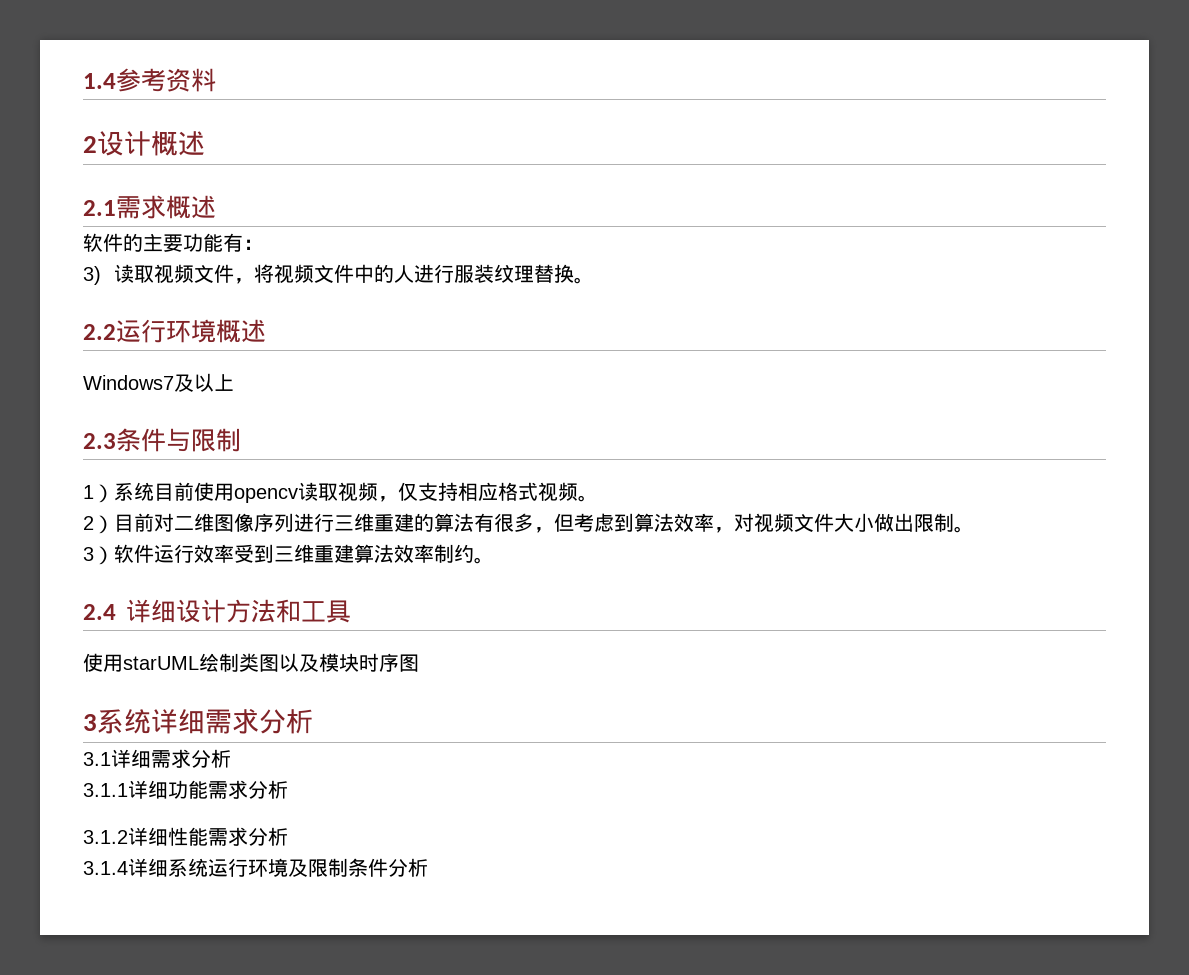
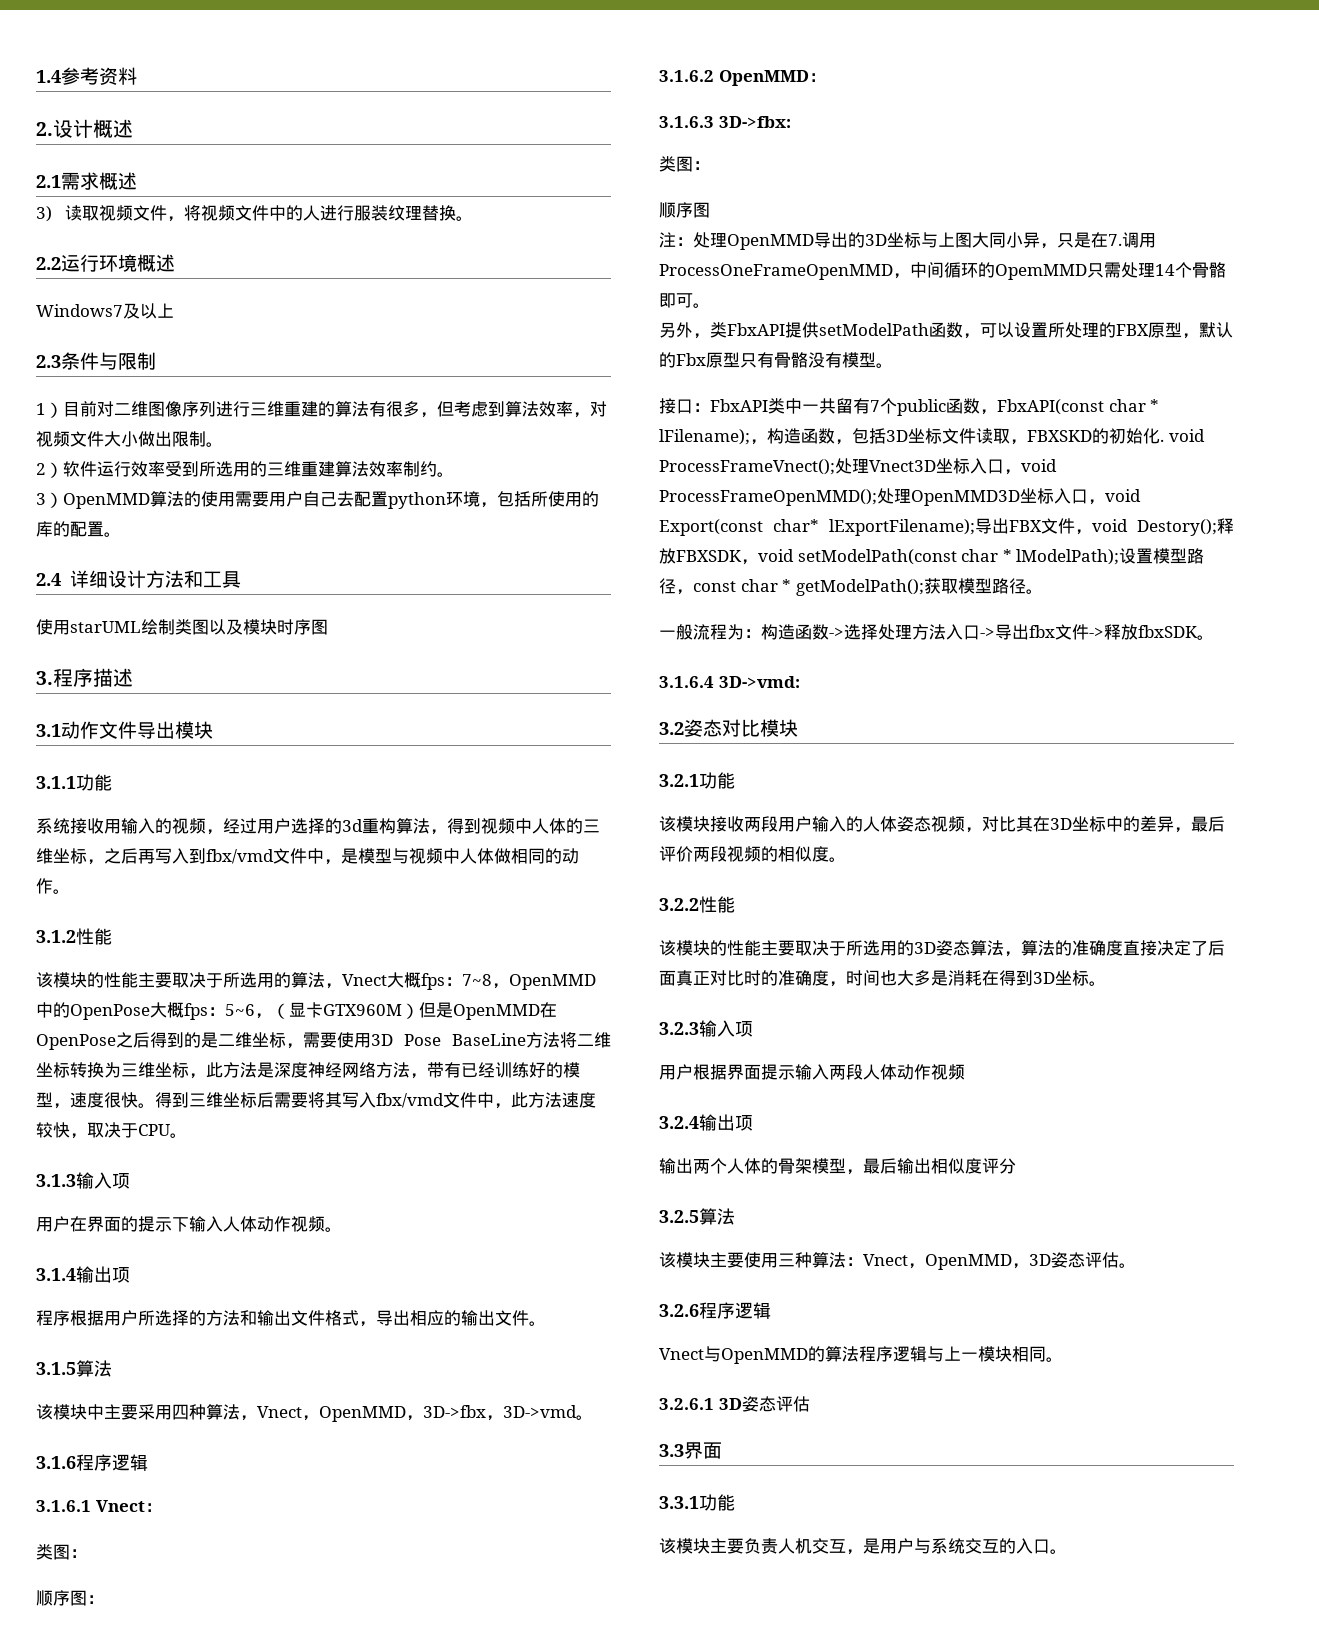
- 2设计概述
+ 2.设计概述
- 软件的主要功能有：
- 1）系统目前使用opencv读取视频，仅支持相应格式视频。
- 2）目前对二维图像序列进行三维重建的算法有很多，但考虑到算法效率，对视频文件大小做出限制。
+ 1）目前对二维图像序列进行三维重建的算法有很多，但考虑到算法效率，对视频文件大小做出限制。
- 3）软件运行效率受到三维重建算法效率制约。
+ 2）软件运行效率受到所选用的三维重建算法效率制约。
+ 3）OpenMMD算法的使用需要用户自己去配置python环境，包括所使用的库的配置。
- 3系统详细需求分析
- 3.1详细需求分析
- 3.1.1详细功能需求分析
- 3.1.2详细性能需求分析
- 3.1.4详细系统运行环境及限制条件分析
+ 3.程序描述
+ 3.1动作文件导出模块
+ 3.1.1功能
+ 系统接收用输入的视频，经过用户选择的3d重构算法，得到视频中人体的三维坐标，之后再写入到fbx/vmd文件中，是模型与视频中人体做相同的动作。
+ 3.1.2性能
+ 该模块的性能主要取决于所选用的算法，Vnect大概fps：7~8，OpenMMD中的OpenPose大概fps：5~6，（显卡GTX960M）但是OpenMMD在OpenPose之后得到的是二维坐标，需要使用3D Pose BaseLine方法将二维坐标转换为三维坐标，此方法是深度神经网络方法，带有已经训练好的模型，速度很快。得到三维坐标后需要将其写入fbx/vmd文件中，此方法速度较快，取决于CPU。
+ 3.1.3输入项
+ 用户在界面的提示下输入人体动作视频。
+ 3.1.4输出项
+ 程序根据用户所选择的方法和输出文件格式，导出相应的输出文件。
+ 3.1.5算法
+ 该模块中主要采用四种算法，Vnect，OpenMMD，3D->fbx，3D->vmd。
+ 3.1.6程序逻辑
+ 3.1.6.1 Vnect：
+ 类图：
+ 顺序图：
+ 3.1.6.2 OpenMMD：
+ 3.1.6.3 3D->fbx:
+ 类图：
+ 顺序图
+ 注：处理OpenMMD导出的3D坐标与上图大同小异，只是在7.调用ProcessOneFrameOpenMMD，中间循环的OpemMMD只需处理14个骨骼即可。
+ 另外，类FbxAPI提供setModelPath函数，可以设置所处理的FBX原型，默认的Fbx原型只有骨骼没有模型。
+ 接口：FbxAPI类中一共留有7个public函数，FbxAPI(const char * lFilename);，构造函数，包括3D坐标文件读取，FBXSKD的初始化. void ProcessFrameVnect();处理Vnect3D坐标入口，void ProcessFrameOpenMMD();处理OpenMMD3D坐标入口，void Export(const char* lExportFilename);导出FBX文件，void Destory();释放FBXSDK，void setModelPath(const char * lModelPath);设置模型路径，const char * getModelPath();获取模型路径。
+ 一般流程为：构造函数->选择处理方法入口->导出fbx文件->释放fbxSDK。
+ 3.1.6.4 3D->vmd:
+ 3.2姿态对比模块
+ 3.2.1功能
+ 该模块接收两段用户输入的人体姿态视频，对比其在3D坐标中的差异，最后评价两段视频的相似度。
+ 3.2.2性能
+ 该模块的性能主要取决于所选用的3D姿态算法，算法的准确度直接决定了后面真正对比时的准确度，时间也大多是消耗在得到3D坐标。
+ 3.2.3输入项
+ 用户根据界面提示输入两段人体动作视频
+ 3.2.4输出项
+ 输出两个人体的骨架模型，最后输出相似度评分
+ 3.2.5算法
+ 该模块主要使用三种算法：Vnect，OpenMMD，3D姿态评估。
+ 3.2.6程序逻辑
+ Vnect与OpenMMD的算法程序逻辑与上一模块相同。
+ 3.2.6.1 3D姿态评估
+ 3.3界面
+ 3.3.1功能
+ 该模块主要负责人机交互，是用户与系统交互的入口。

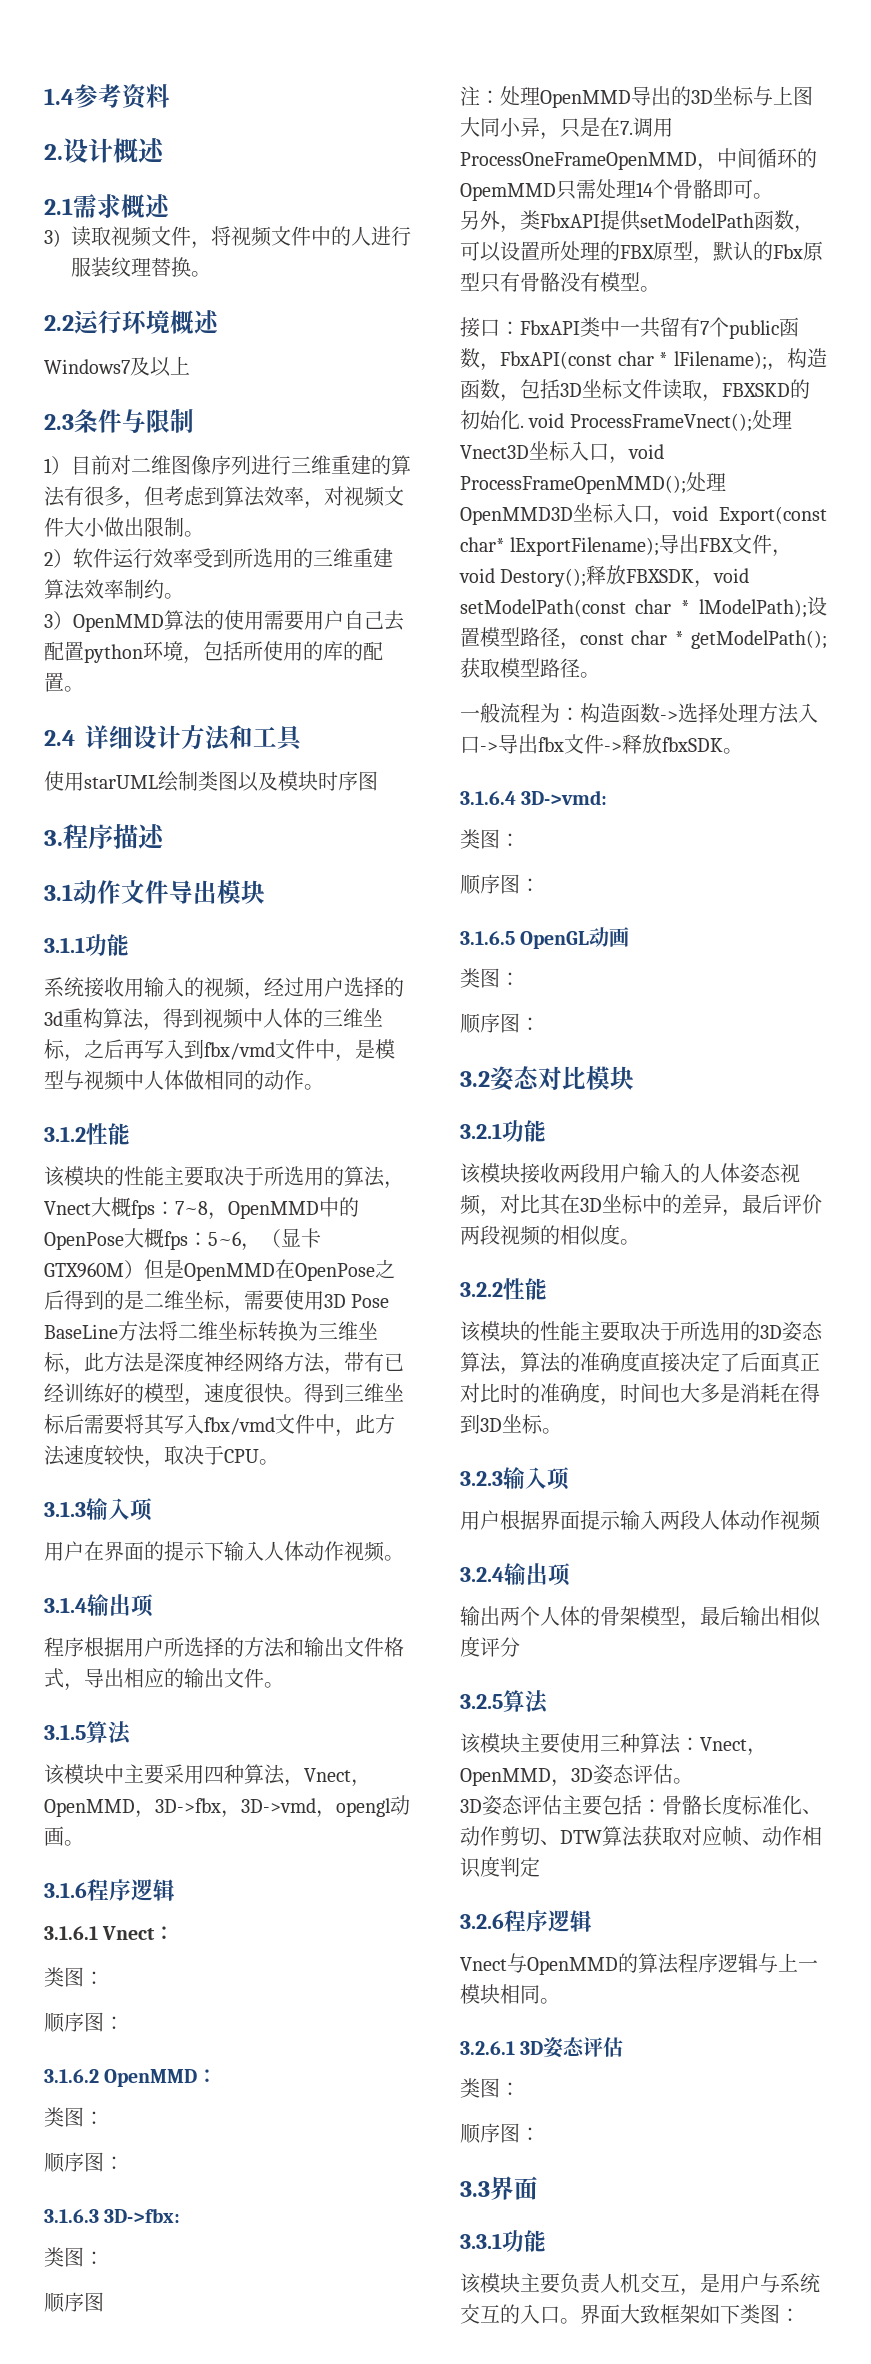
- 该模块中主要采用四种算法，Vnect，OpenMMD，3D->fbx，3D->vmd。
+ 该模块中主要采用四种算法，Vnect，OpenMMD，3D->fbx，3D->vmd，opengl动画。
  3.1.6.2 OpenMMD：
+ 类图：
+ 顺序图：
  3.1.6.4 3D->vmd:
+ 类图：
+ 顺序图：
+ 3.1.6.5 OpenGL动画
+ 类图：
+ 顺序图：
+ 3D姿态评估主要包括：骨骼长度标准化、动作剪切、DTW算法获取对应帧、动作相识度判定
  3.2.6.1 3D姿态评估
+ 类图：
+ 顺序图：
+ 界面大致框架如下类图：

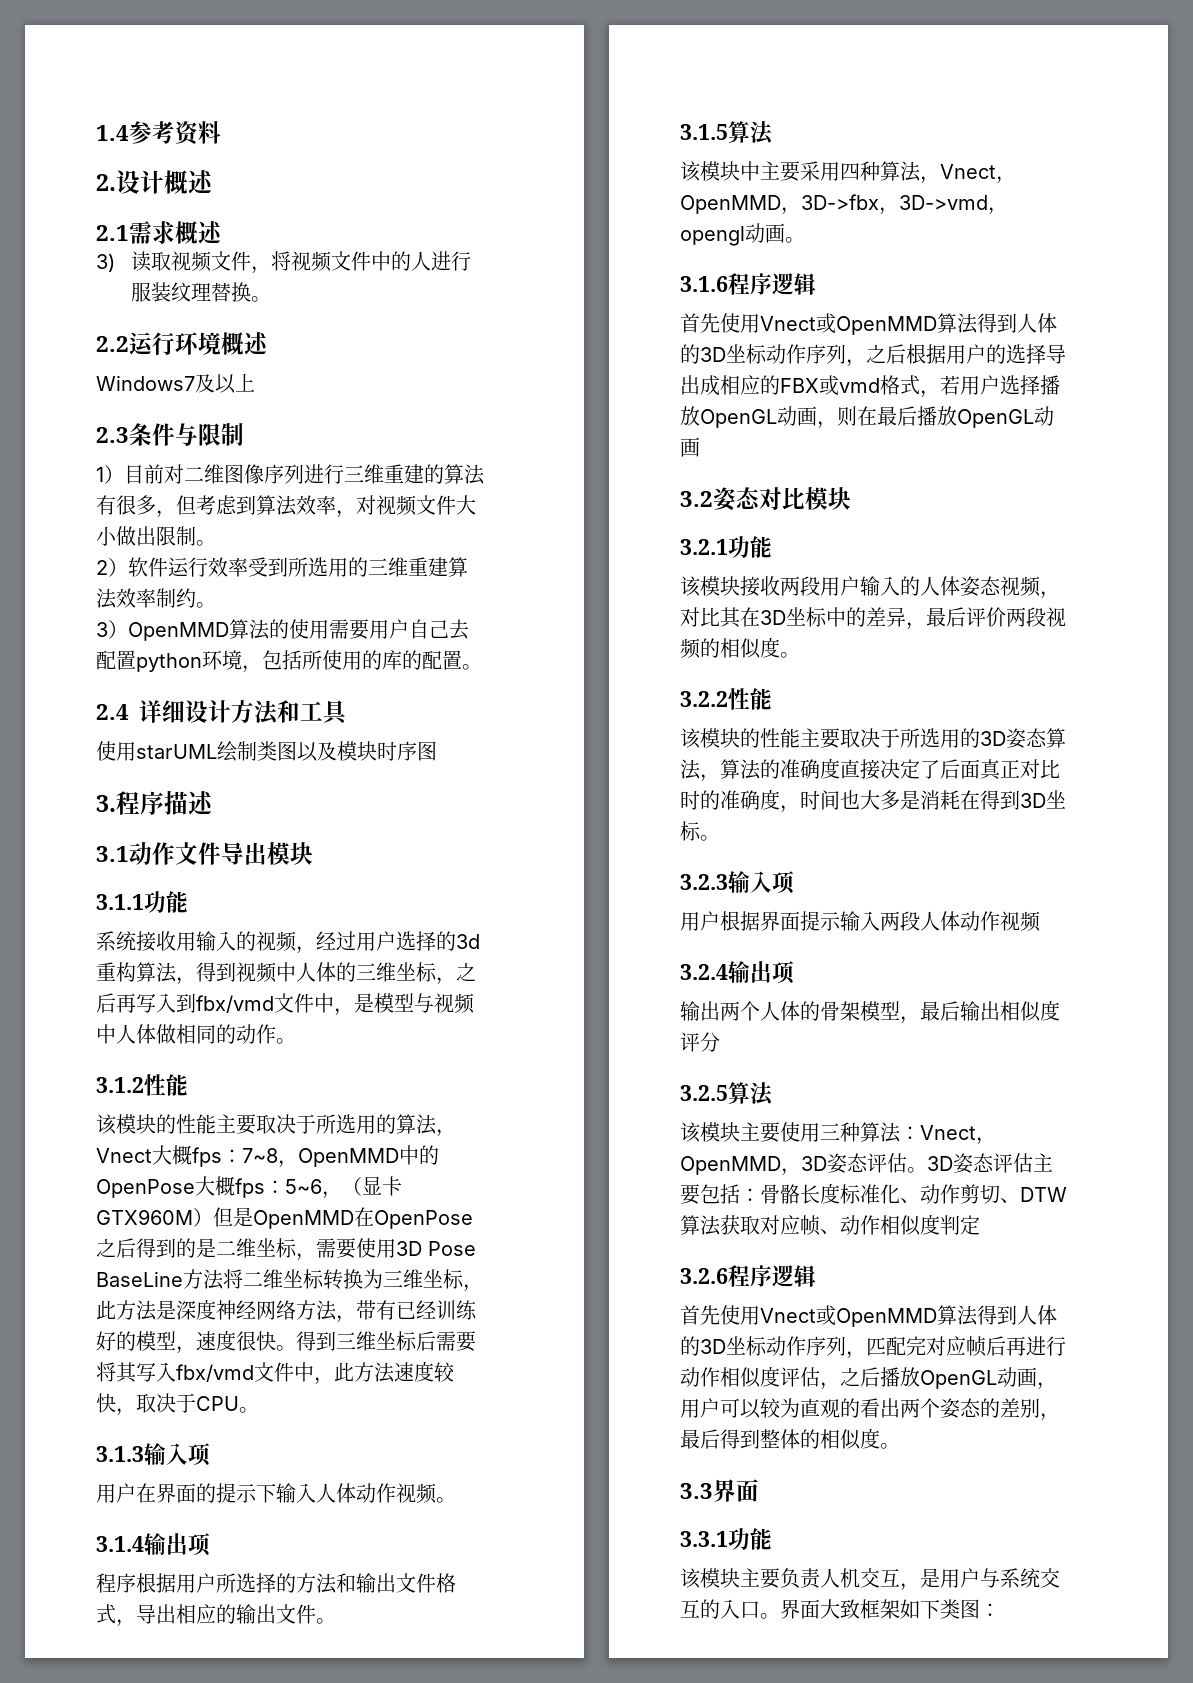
- 3.1.6.1 Vnect：
- 类图：
- 顺序图：
- 3.1.6.2 OpenMMD：
- 类图：
- 顺序图：
- 3.1.6.3 3D->fbx:
- 类图：
- 顺序图
- 注：处理OpenMMD导出的3D坐标与上图大同小异，只是在7.调用ProcessOneFrameOpenMMD，中间循环的OpemMMD只需处理14个骨骼即可。
- 另外，类FbxAPI提供setModelPath函数，可以设置所处理的FBX原型，默认的Fbx原型只有骨骼没有模型。
- 接口：FbxAPI类中一共留有7个public函数，FbxAPI(const char * lFilename);，构造函数，包括3D坐标文件读取，FBXSKD的初始化. void ProcessFrameVnect();处理Vnect3D坐标入口，void ProcessFrameOpenMMD();处理OpenMMD3D坐标入口，void Export(const char* lExportFilename);导出FBX文件，void Destory();释放FBXSDK，void setModelPath(const char * lModelPath);设置模型路径，const char * getModelPath();获取模型路径。
- 一般流程为：构造函数->选择处理方法入口->导出fbx文件->释放fbxSDK。
- 3.1.6.4 3D->vmd:
- 类图：
- 顺序图：
- 3.1.6.5 OpenGL动画
- 类图：
- 顺序图：
+ 首先使用Vnect或OpenMMD算法得到人体的3D坐标动作序列，之后根据用户的选择导出成相应的FBX或vmd格式，若用户选择播放OpenGL动画，则在最后播放OpenGL动画
- 该模块主要使用三种算法：Vnect，OpenMMD，3D姿态评估。
- 3D姿态评估主要包括：骨骼长度标准化、动作剪切、DTW算法获取对应帧、动作相识度判定
+ 该模块主要使用三种算法：Vnect，OpenMMD，3D姿态评估。3D姿态评估主要包括：骨骼长度标准化、动作剪切、DTW算法获取对应帧、动作相似度判定
- Vnect与OpenMMD的算法程序逻辑与上一模块相同。
- 3.2.6.1 3D姿态评估
- 类图：
- 顺序图：
+ 首先使用Vnect或OpenMMD算法得到人体的3D坐标动作序列，匹配完对应帧后再进行动作相似度评估，之后播放OpenGL动画，用户可以较为直观的看出两个姿态的差别，最后得到整体的相似度。

